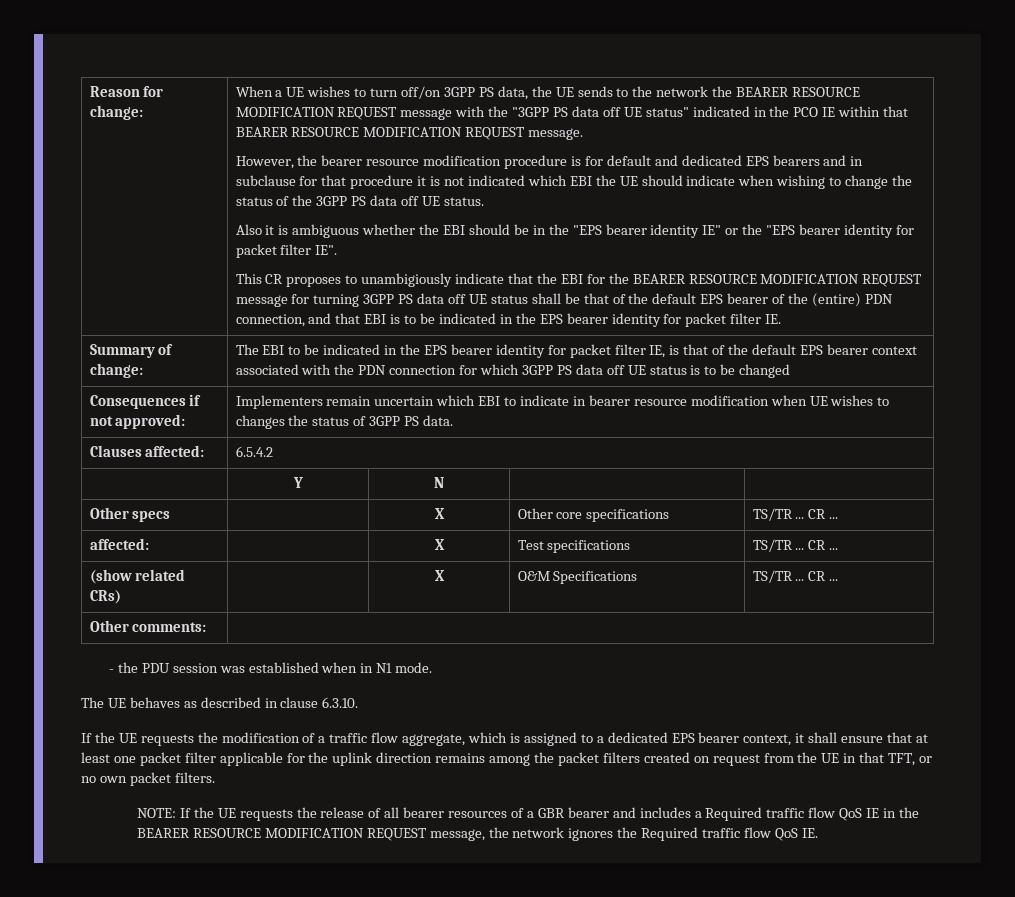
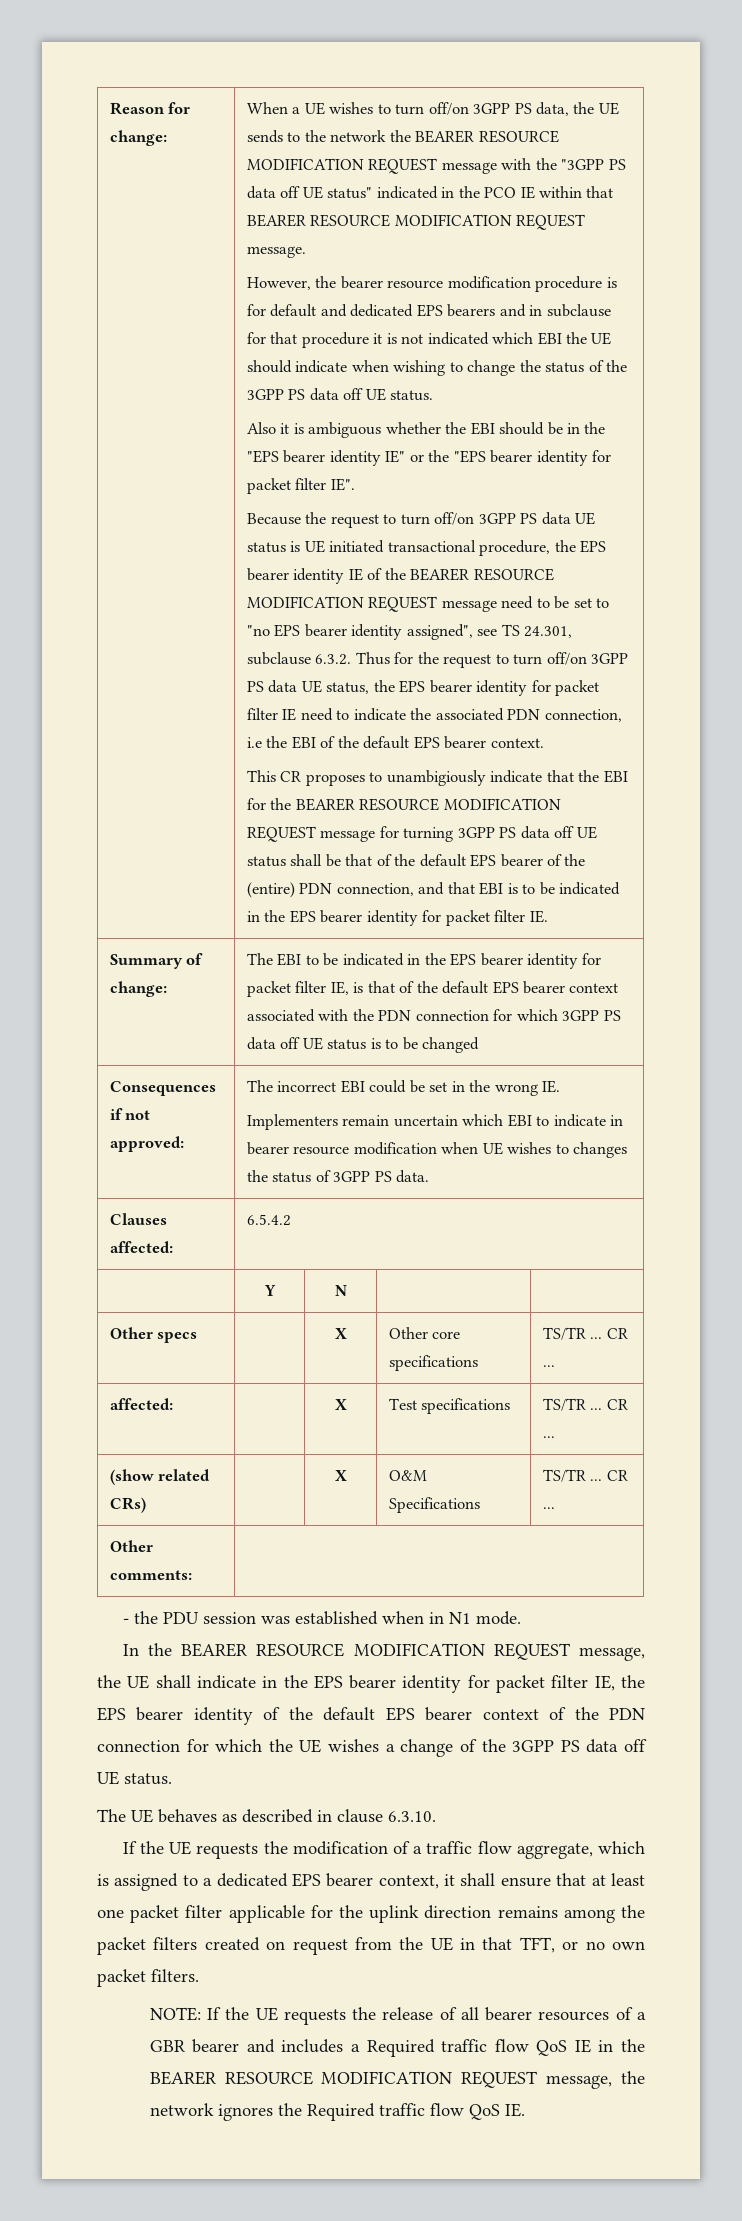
+ Because the request to turn off/on 3GPP PS data UE status is UE initiated transactional procedure, the EPS bearer identity IE of the BEARER RESOURCE MODIFICATION REQUEST message need to be set to "no EPS bearer identity assigned", see TS 24.301, subclause 6.3.2. Thus for the request to turn off/on 3GPP PS data UE status, the EPS bearer identity for packet filter IE need to indicate the associated PDN connection, i.e the EBI of the default EPS bearer context.
- Consequences if not approved: | Implementers remain uncertain which EBI to indicate in bearer resource modification when UE wishes to changes the status of 3GPP PS data.
+ Consequences if not approved: | The incorrect EBI could be set in the wrong IE.
+ Implementers remain uncertain which EBI to indicate in bearer resource modification when UE wishes to changes the status of 3GPP PS data.
+ In the BEARER RESOURCE MODIFICATION REQUEST message, the UE shall indicate in the EPS bearer identity for packet filter IE, the EPS bearer identity of the default EPS bearer context of the PDN connection for which the UE wishes a change of the 3GPP PS data off UE status.

